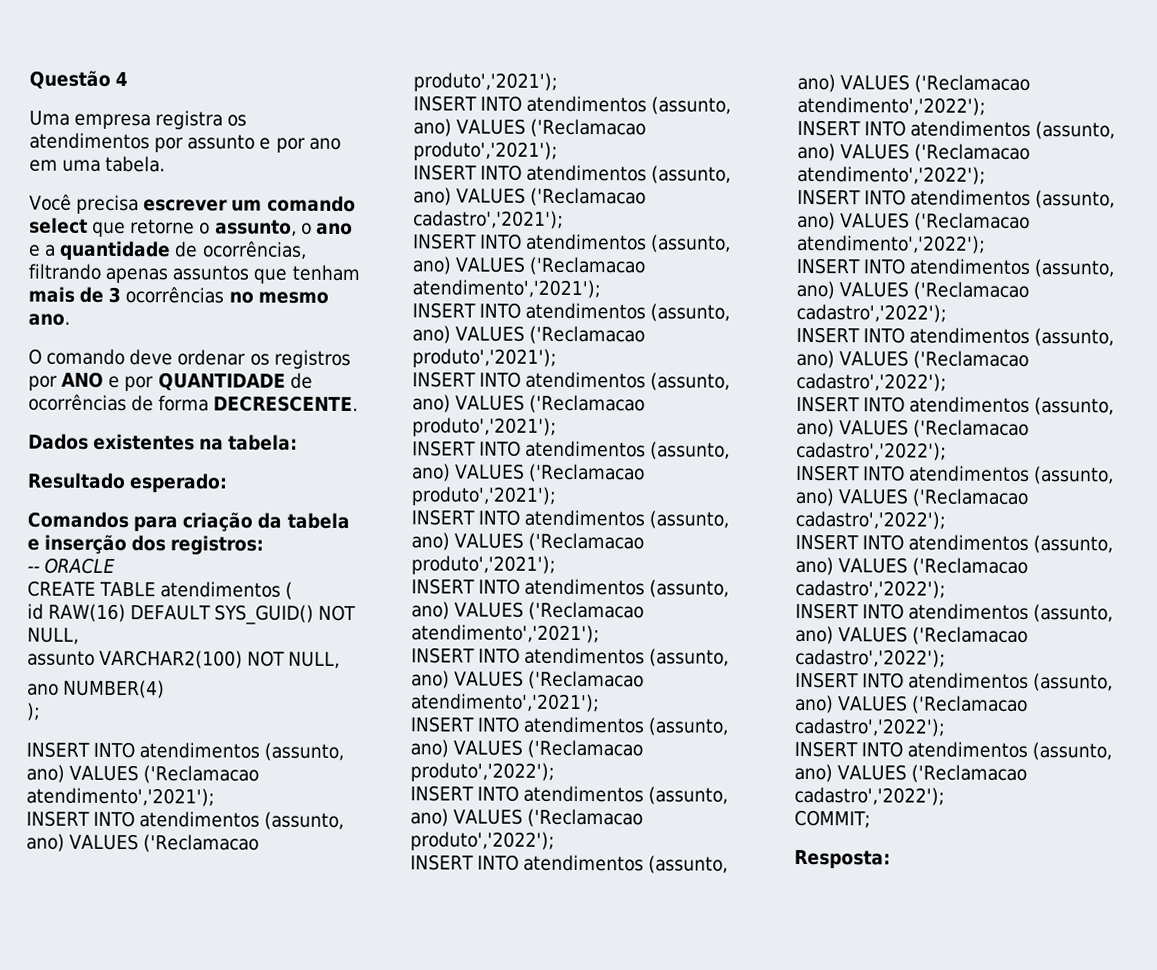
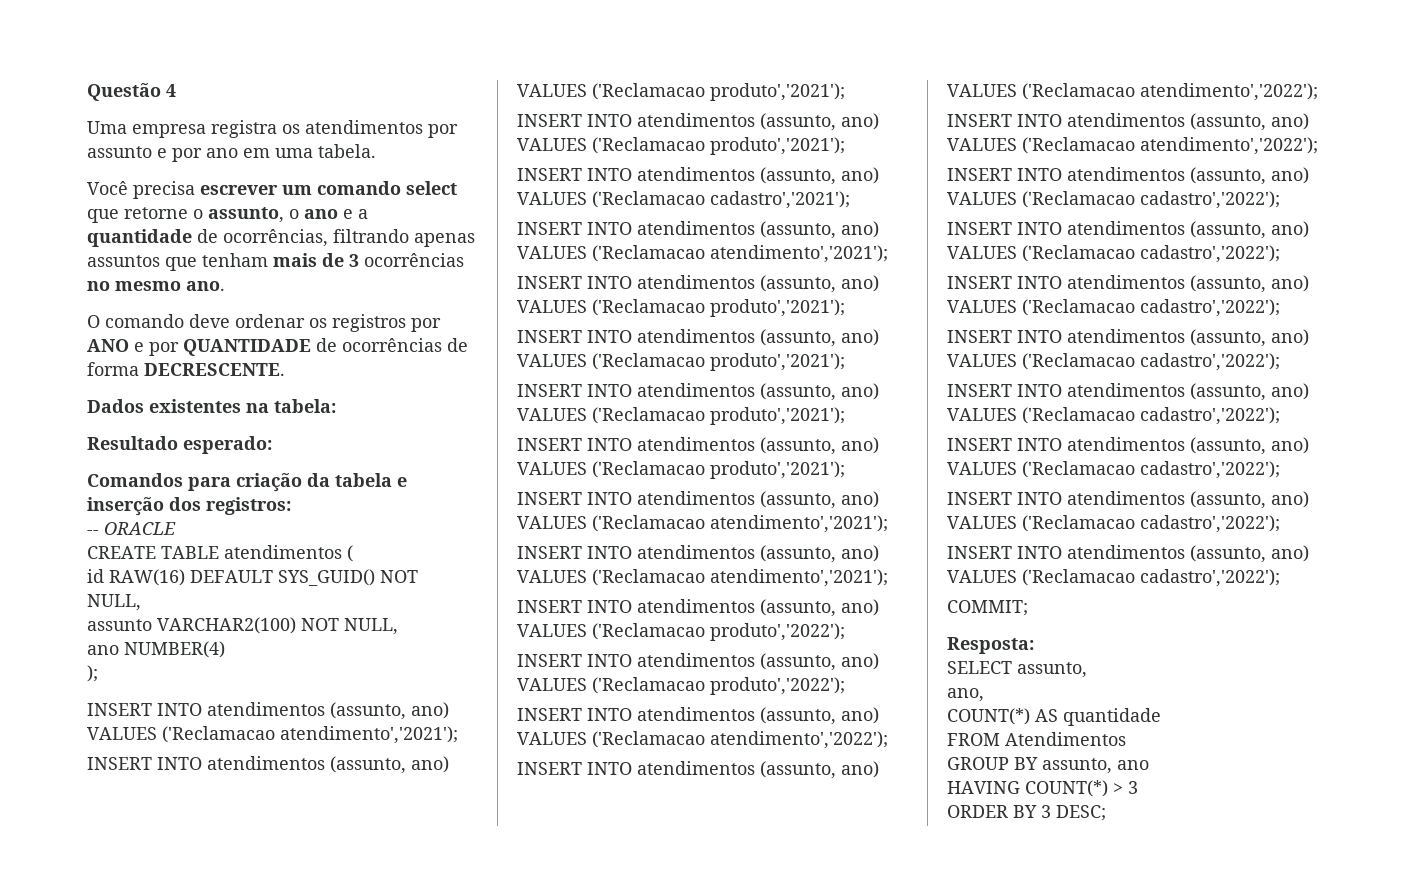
+ SELECT assunto,
+ ano,
+ COUNT(*) AS quantidade
+ FROM Atendimentos
+ GROUP BY assunto, ano
+ HAVING COUNT(*) > 3
+ ORDER BY 3 DESC;

